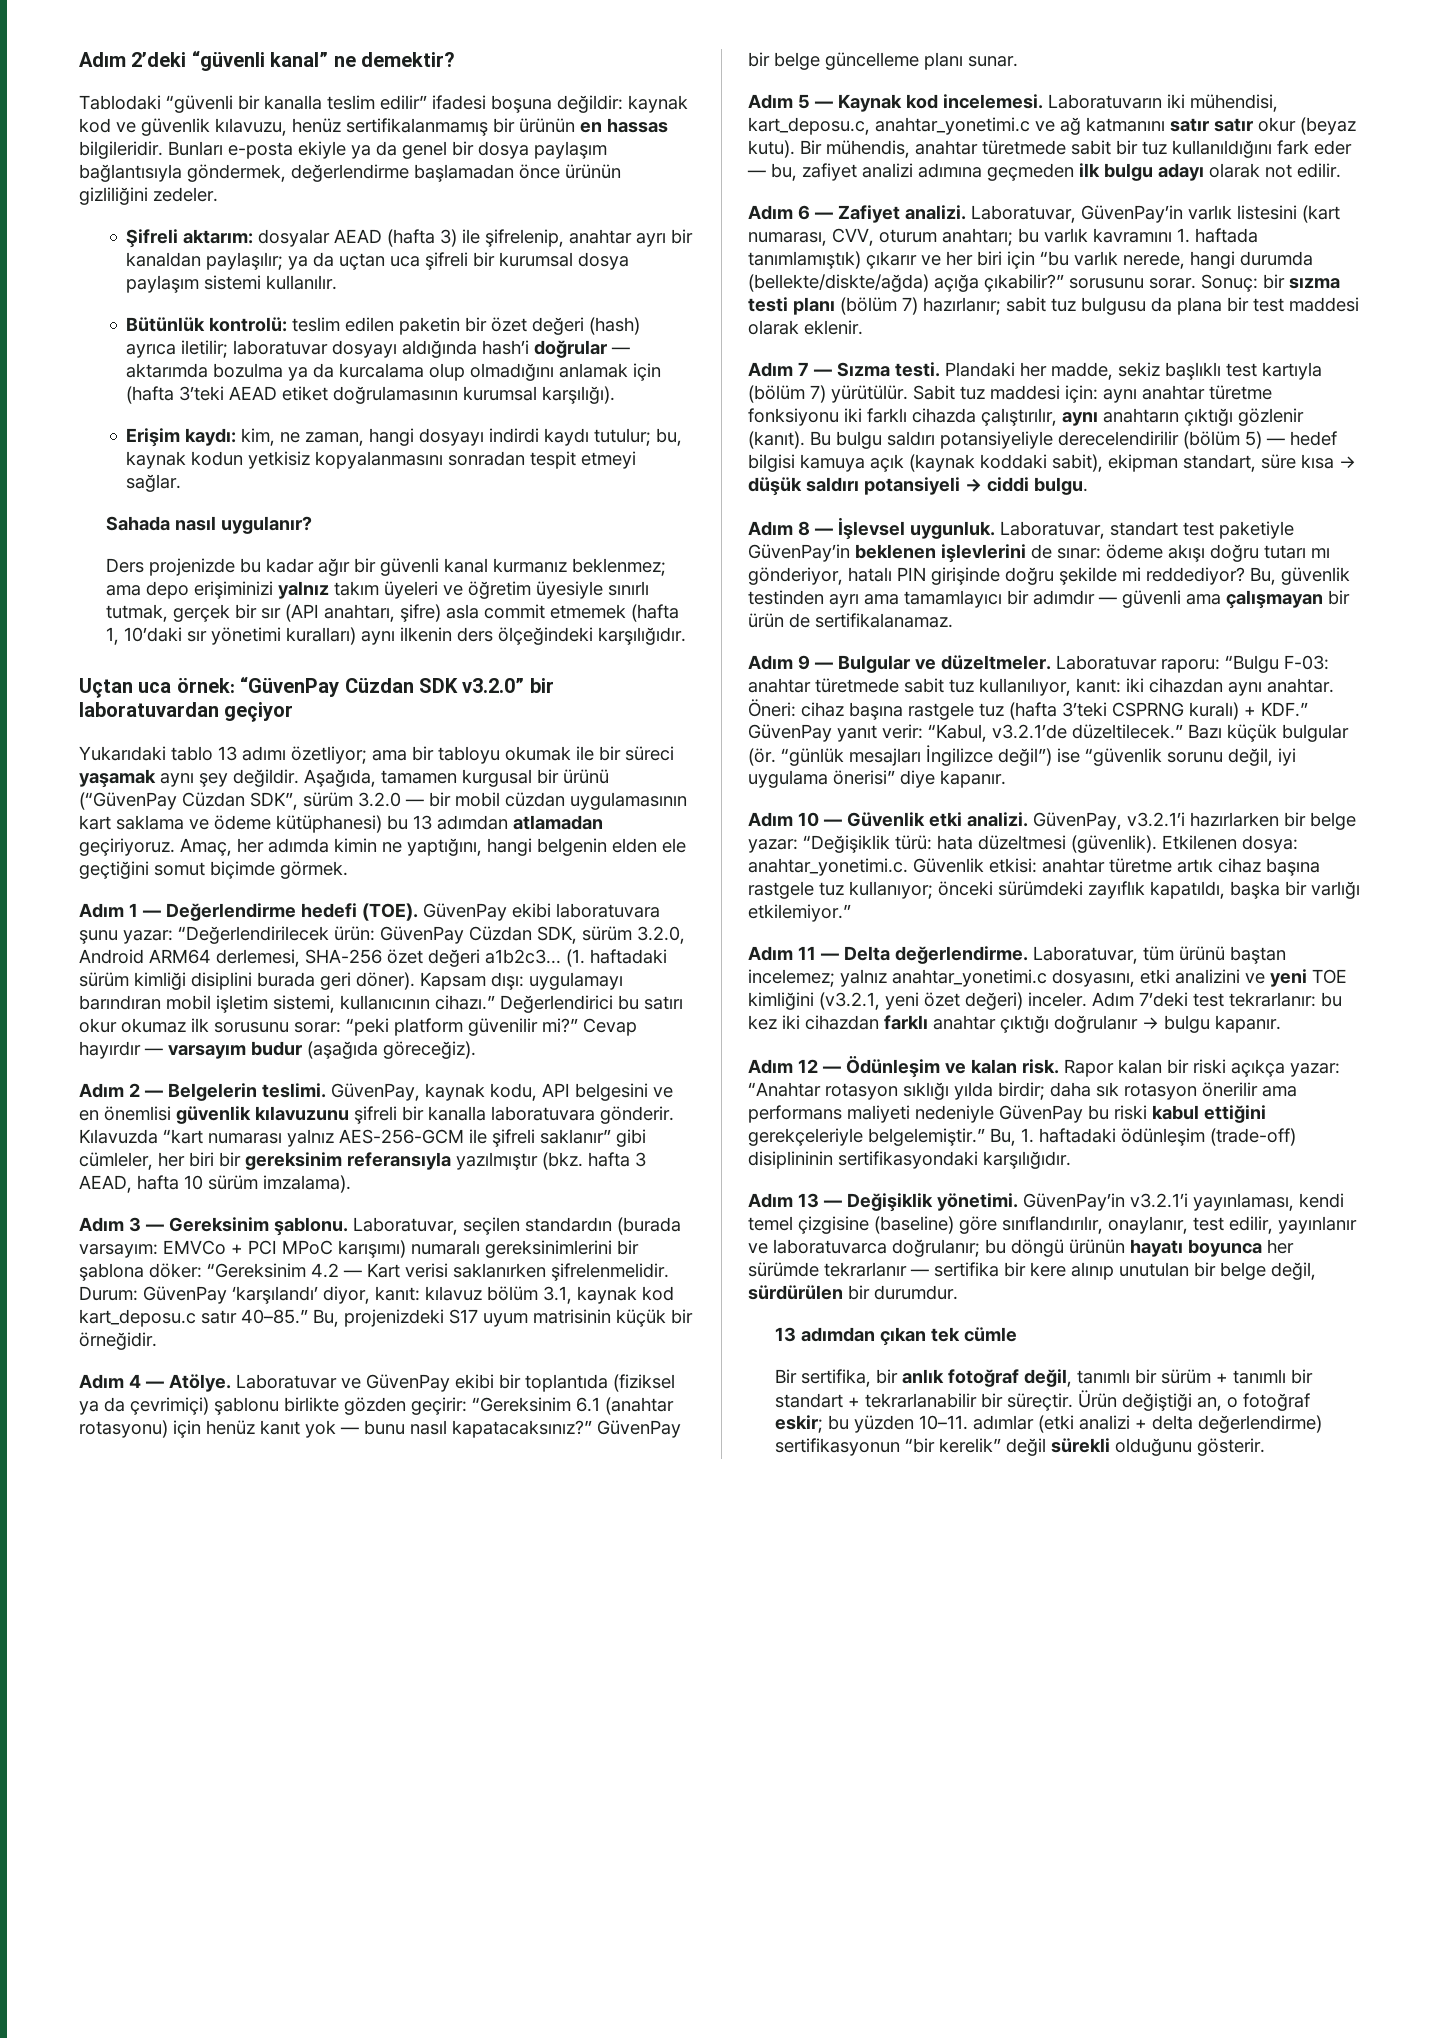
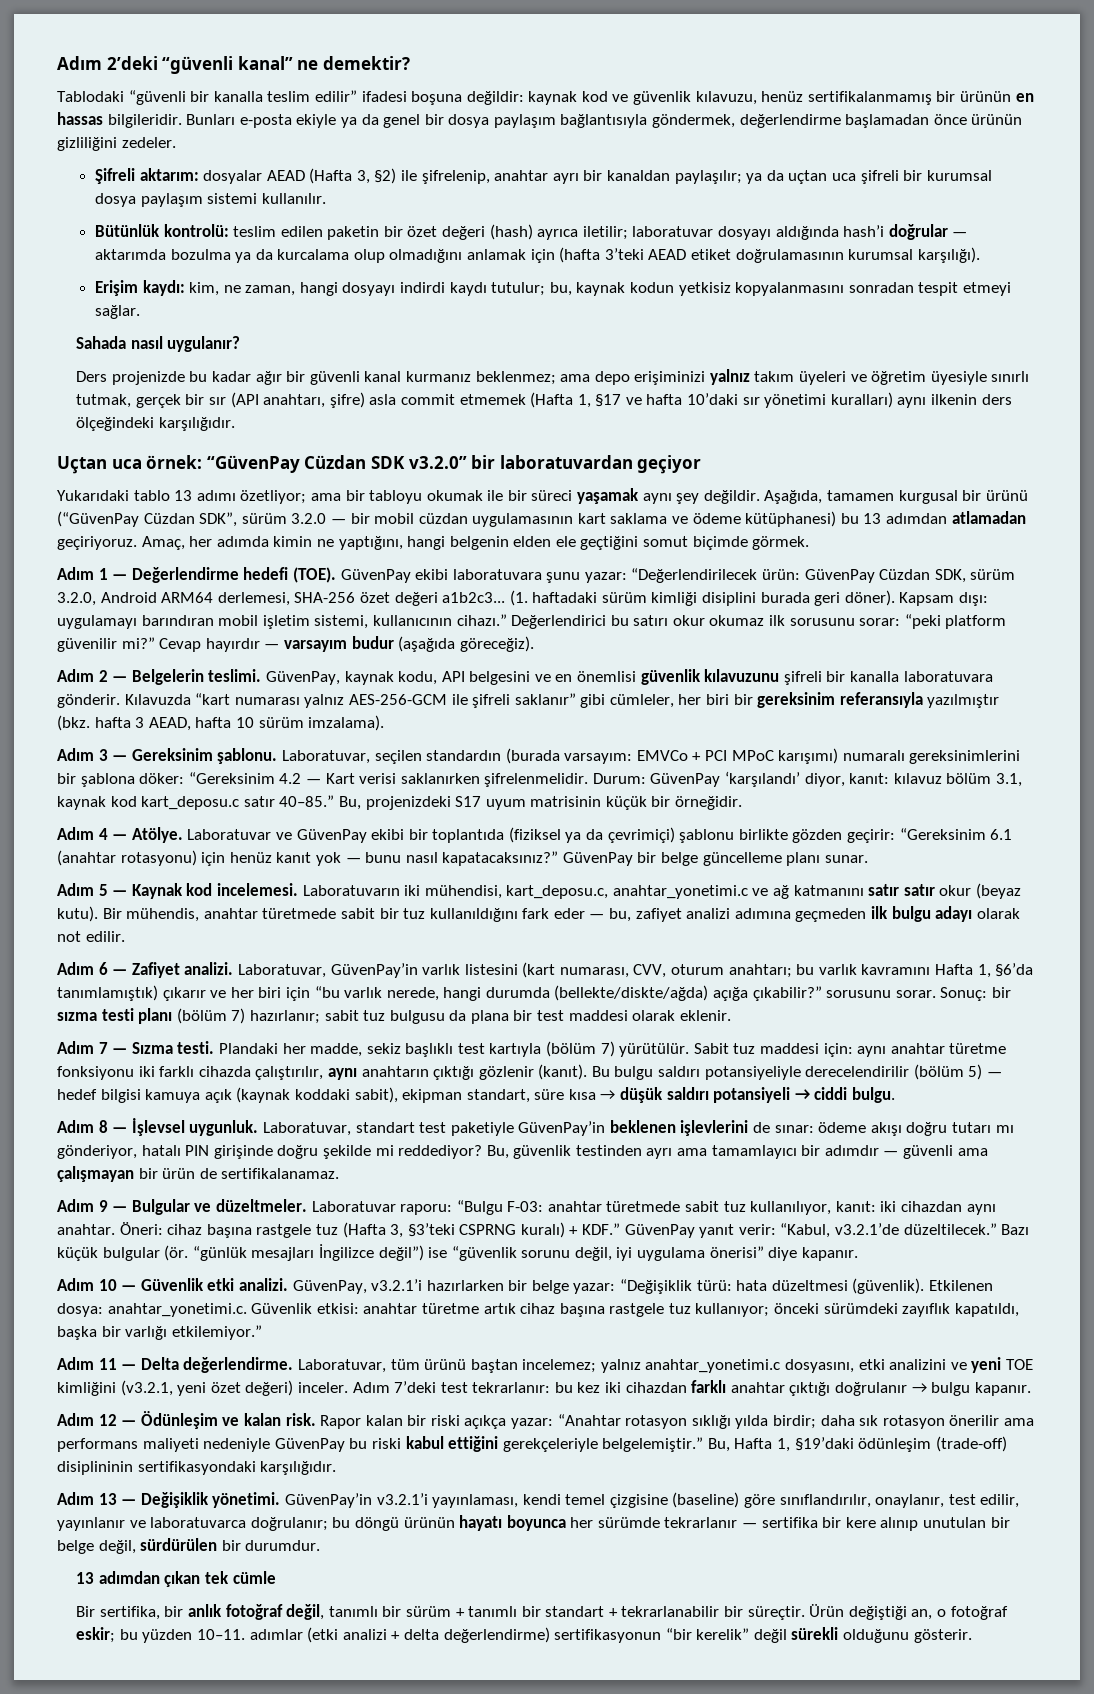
- Şifreli aktarım: dosyalar AEAD (hafta 3) ile şifrelenip, anahtar ayrı bir kanaldan paylaşılır; ya da uçtan uca şifreli bir kurumsal dosya paylaşım sistemi kullanılır.
+ Şifreli aktarım: dosyalar AEAD (Hafta 3, §2) ile şifrelenip, anahtar ayrı bir kanaldan paylaşılır; ya da uçtan uca şifreli bir kurumsal dosya paylaşım sistemi kullanılır.
- Ders projenizde bu kadar ağır bir güvenli kanal kurmanız beklenmez; ama depo erişiminizi yalnız takım üyeleri ve öğretim üyesiyle sınırlı tutmak, gerçek bir sır (API anahtarı, şifre) asla commit etmemek (hafta 1, 10’daki sır yönetimi kuralları) aynı ilkenin ders ölçeğindeki karşılığıdır.
+ Ders projenizde bu kadar ağır bir güvenli kanal kurmanız beklenmez; ama depo erişiminizi yalnız takım üyeleri ve öğretim üyesiyle sınırlı tutmak, gerçek bir sır (API anahtarı, şifre) asla commit etmemek (Hafta 1, §17 ve hafta 10’daki sır yönetimi kuralları) aynı ilkenin ders ölçeğindeki karşılığıdır.
- Laboratuvar, GüvenPay’in varlık listesini (kart numarası, CVV, oturum anahtarı; bu varlık kavramını 1. haftada tanımlamıştık) çıkarır ve her biri için “bu varlık nerede, hangi durumda (bellekte/diskte/ağda) açığa çıkabilir?” sorusunu sorar.
+ Laboratuvar, GüvenPay’in varlık listesini (kart numarası, CVV, oturum anahtarı; bu varlık kavramını Hafta 1, §6’da tanımlamıştık) çıkarır ve her biri için “bu varlık nerede, hangi durumda (bellekte/diskte/ağda) açığa çıkabilir?” sorusunu sorar.
- Öneri: cihaz başına rastgele tuz (hafta 3’teki CSPRNG kuralı) + KDF.” GüvenPay yanıt verir: “Kabul, v3.2.1’de düzeltilecek.”
+ Öneri: cihaz başına rastgele tuz (Hafta 3, §3’teki CSPRNG kuralı) + KDF.” GüvenPay yanıt verir: “Kabul, v3.2.1’de düzeltilecek.”
- Bu, 1. haftadaki ödünleşim (trade-off) disiplininin sertifikasyondaki karşılığıdır.
+ Bu, Hafta 1, §19’daki ödünleşim (trade-off) disiplininin sertifikasyondaki karşılığıdır.

